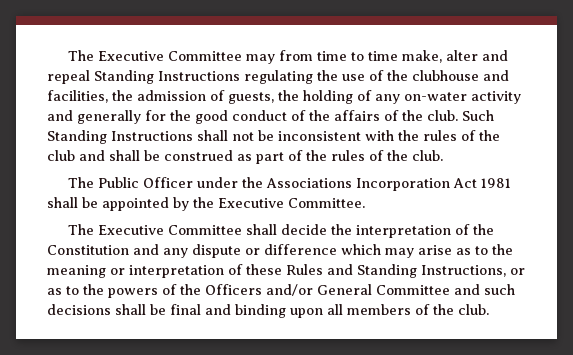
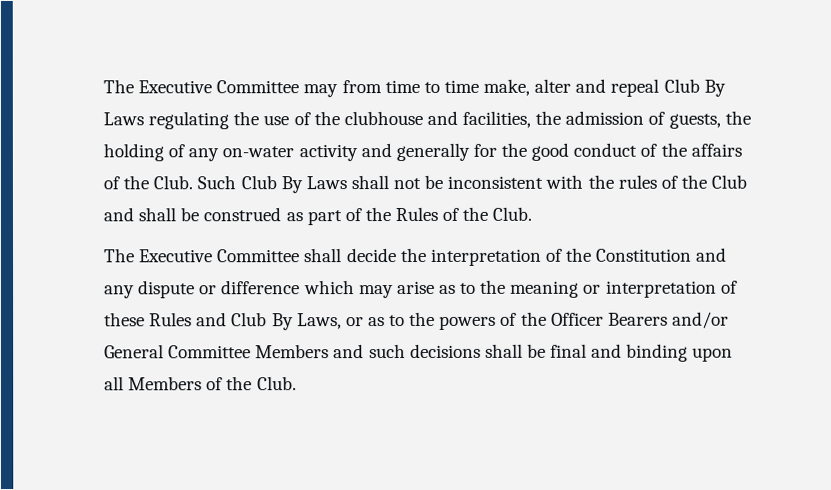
- The Executive Committee may from time to time make, alter and repeal Standing Instructions regulating the use of the clubhouse and facilities, the admission of guests, the holding of any on-water activity and generally for the good conduct of the affairs of the club. Such Standing Instructions shall not be inconsistent with the rules of the club and shall be construed as part of the rules of the club.
- The Public Officer under the Associations Incorporation Act 1981 shall be appointed by the Executive Committee.
+ The Executive Committee may from time to time make, alter and repeal Club By Laws regulating the use of the clubhouse and facilities, the admission of guests, the holding of any on-water activity and generally for the good conduct of the affairs of the Club. Such Club By Laws shall not be inconsistent with the rules of the Club and shall be construed as part of the Rules of the Club.
- The Executive Committee shall decide the interpretation of the Constitution and any dispute or difference which may arise as to the meaning or interpretation of these Rules and Standing Instructions, or as to the powers of the Officers and/or General Committee and such decisions shall be final and binding upon all members of the club.
+ The Executive Committee shall decide the interpretation of the Constitution and any dispute or difference which may arise as to the meaning or interpretation of these Rules and Club By Laws, or as to the powers of the Officer Bearers and/or General Committee Members and such decisions shall be final and binding upon all Members of the Club.

